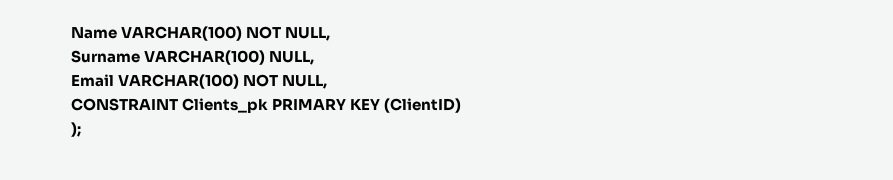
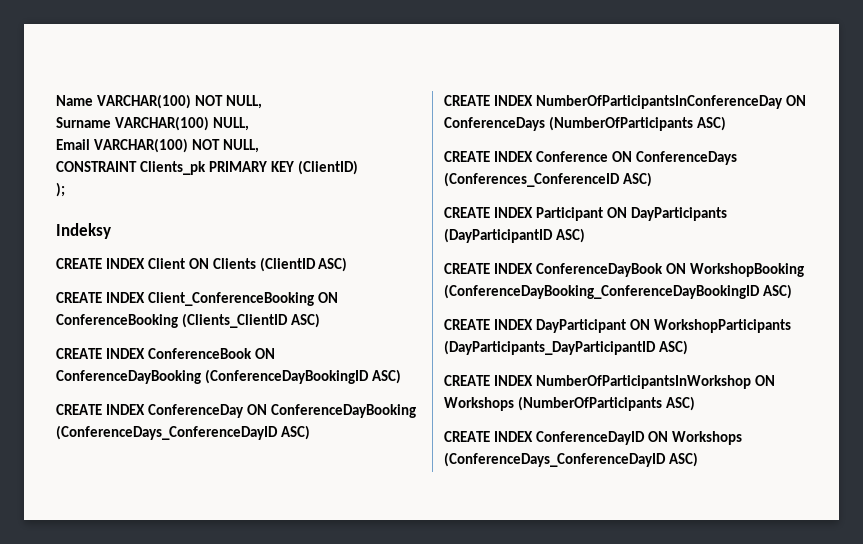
+ Indeksy
+ CREATE INDEX Client ON Clients (ClientID ASC)
+ CREATE INDEX Client_ConferenceBooking ON ConferenceBooking (Clients_ClientID ASC)
+ CREATE INDEX ConferenceBook ON ConferenceDayBooking (ConferenceDayBookingID ASC)
+ CREATE INDEX ConferenceDay ON ConferenceDayBooking (ConferenceDays_ConferenceDayID ASC)
+ CREATE INDEX NumberOfParticipantsInConferenceDay ON ConferenceDays (NumberOfParticipants ASC)
+ CREATE INDEX Conference ON ConferenceDays (Conferences_ConferenceID ASC)
+ CREATE INDEX Participant ON DayParticipants (DayParticipantID ASC)
+ CREATE INDEX ConferenceDayBook ON WorkshopBooking (ConferenceDayBooking_ConferenceDayBookingID ASC)
+ CREATE INDEX DayParticipant ON WorkshopParticipants (DayParticipants_DayParticipantID ASC)
+ CREATE INDEX NumberOfParticipantsInWorkshop ON Workshops (NumberOfParticipants ASC)
+ CREATE INDEX ConferenceDayID ON Workshops (ConferenceDays_ConferenceDayID ASC)

